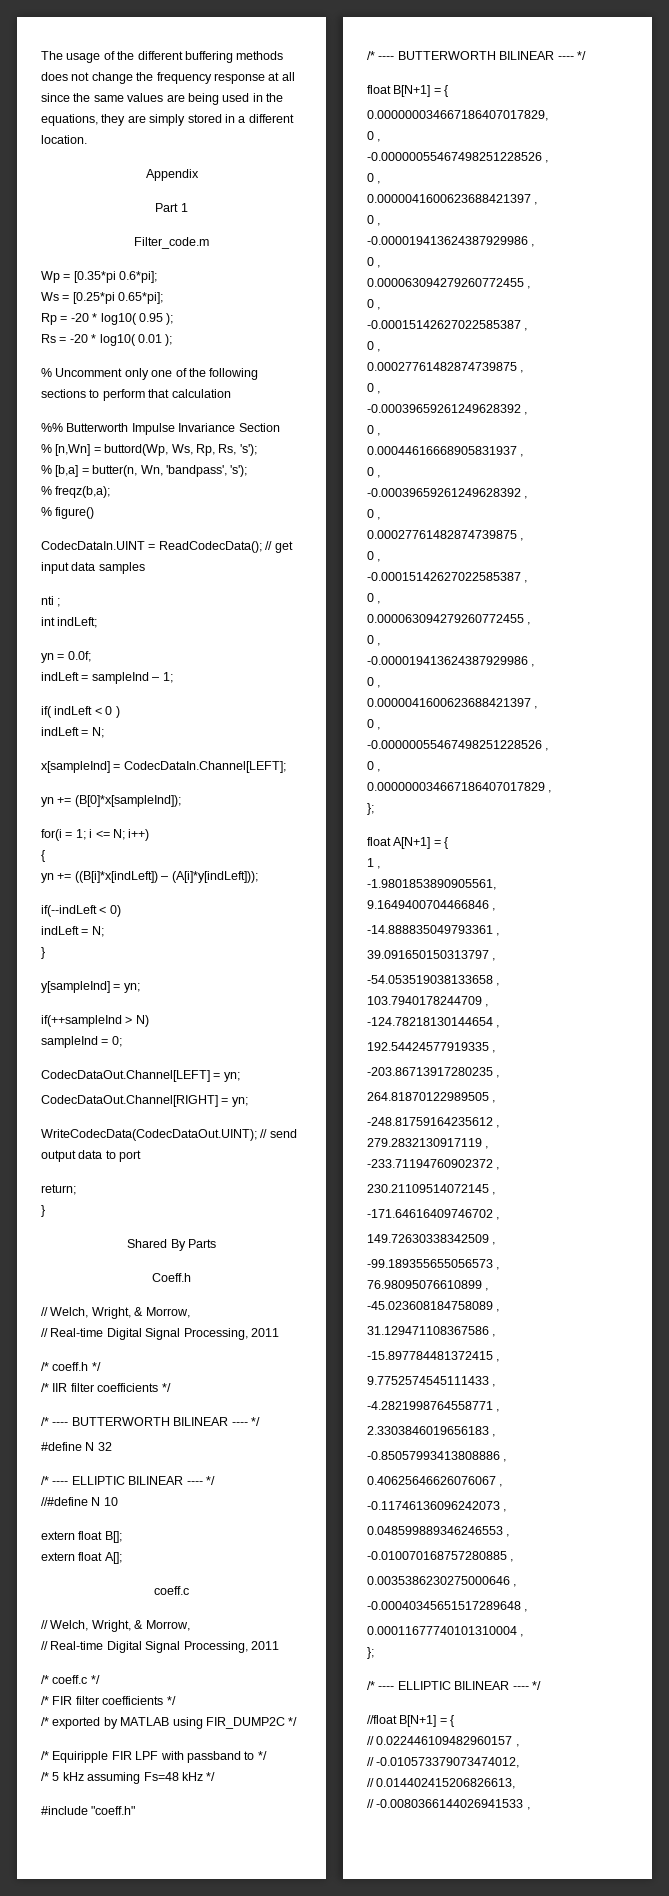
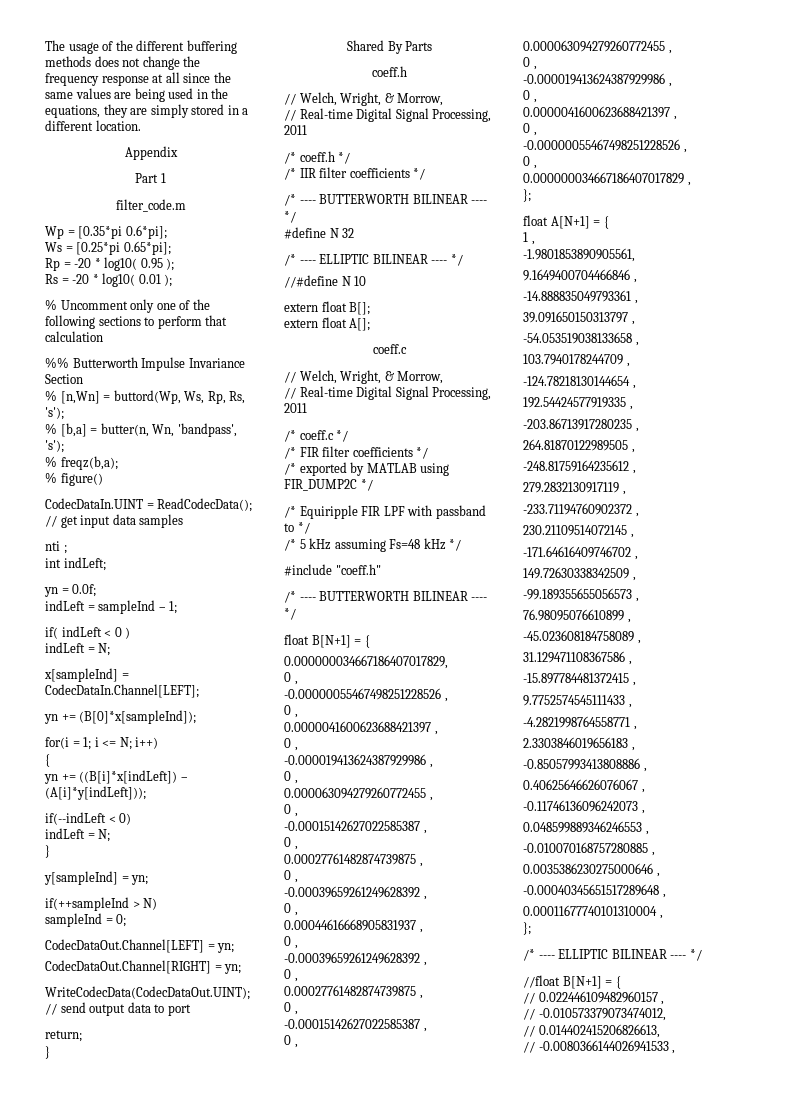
- Filter_code.m
+ filter_code.m
  Shared By Parts
- Coeff.h
+ coeff.h

